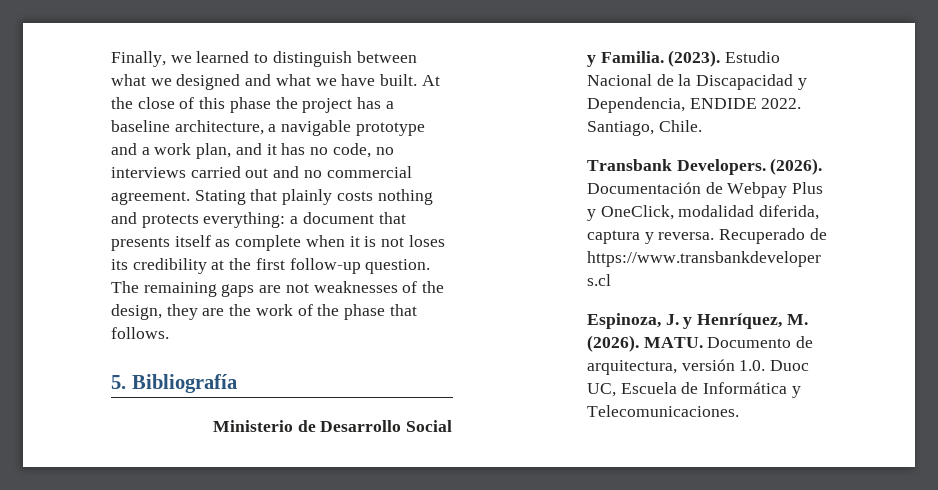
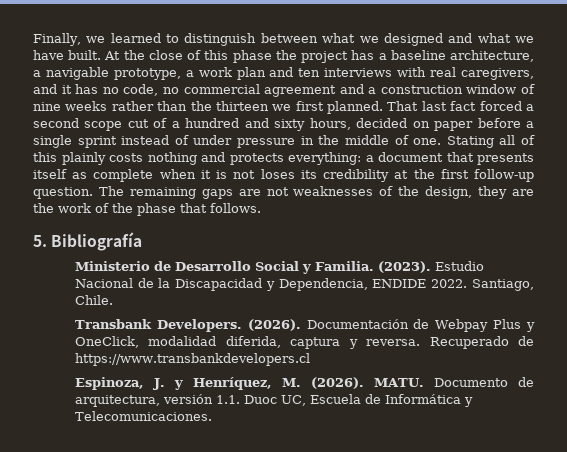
- At the close of this phase the project has a baseline architecture, a navigable prototype and a work plan, and it has no code, no interviews carried out and no commercial agreement. Stating that plainly costs nothing and protects everything: a document that presents itself as complete when it is not loses its credibility at the first follow-up question.
+ At the close of this phase the project has a baseline architecture, a navigable prototype, a work plan and ten interviews with real caregivers, and it has no code, no commercial agreement and a construction window of nine weeks rather than the thirteen we first planned. That last fact forced a second scope cut of a hundred and sixty hours, decided on paper before a single sprint instead of under pressure in the middle of one. Stating all of this plainly costs nothing and protects everything: a document that presents itself as complete when it is not loses its credibility at the first follow-up question.
- Documento de arquitectura, versión 1.0. Duoc UC, Escuela de Informática y Telecomunicaciones.
+ Documento de arquitectura, versión 1.1. Duoc UC, Escuela de Informática y Telecomunicaciones.

